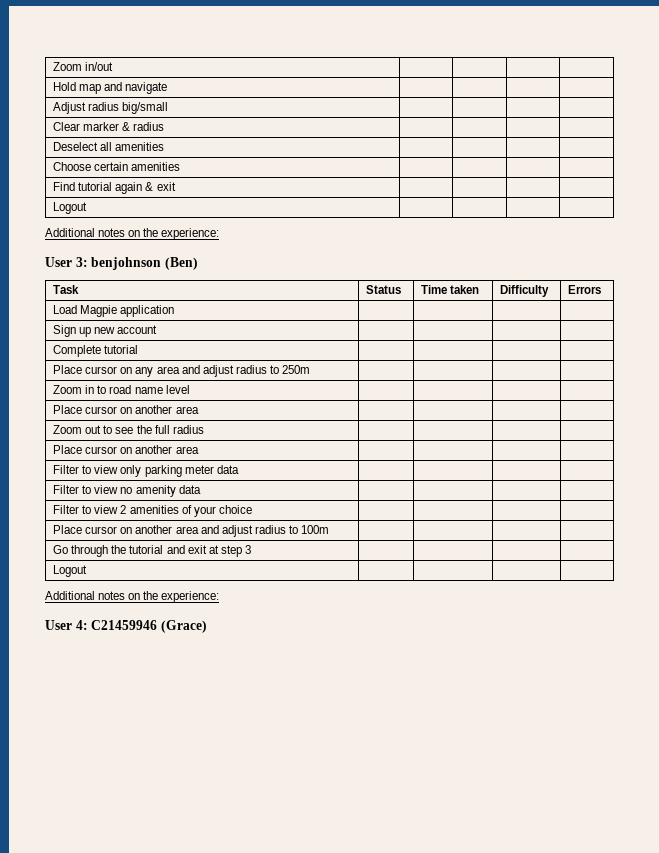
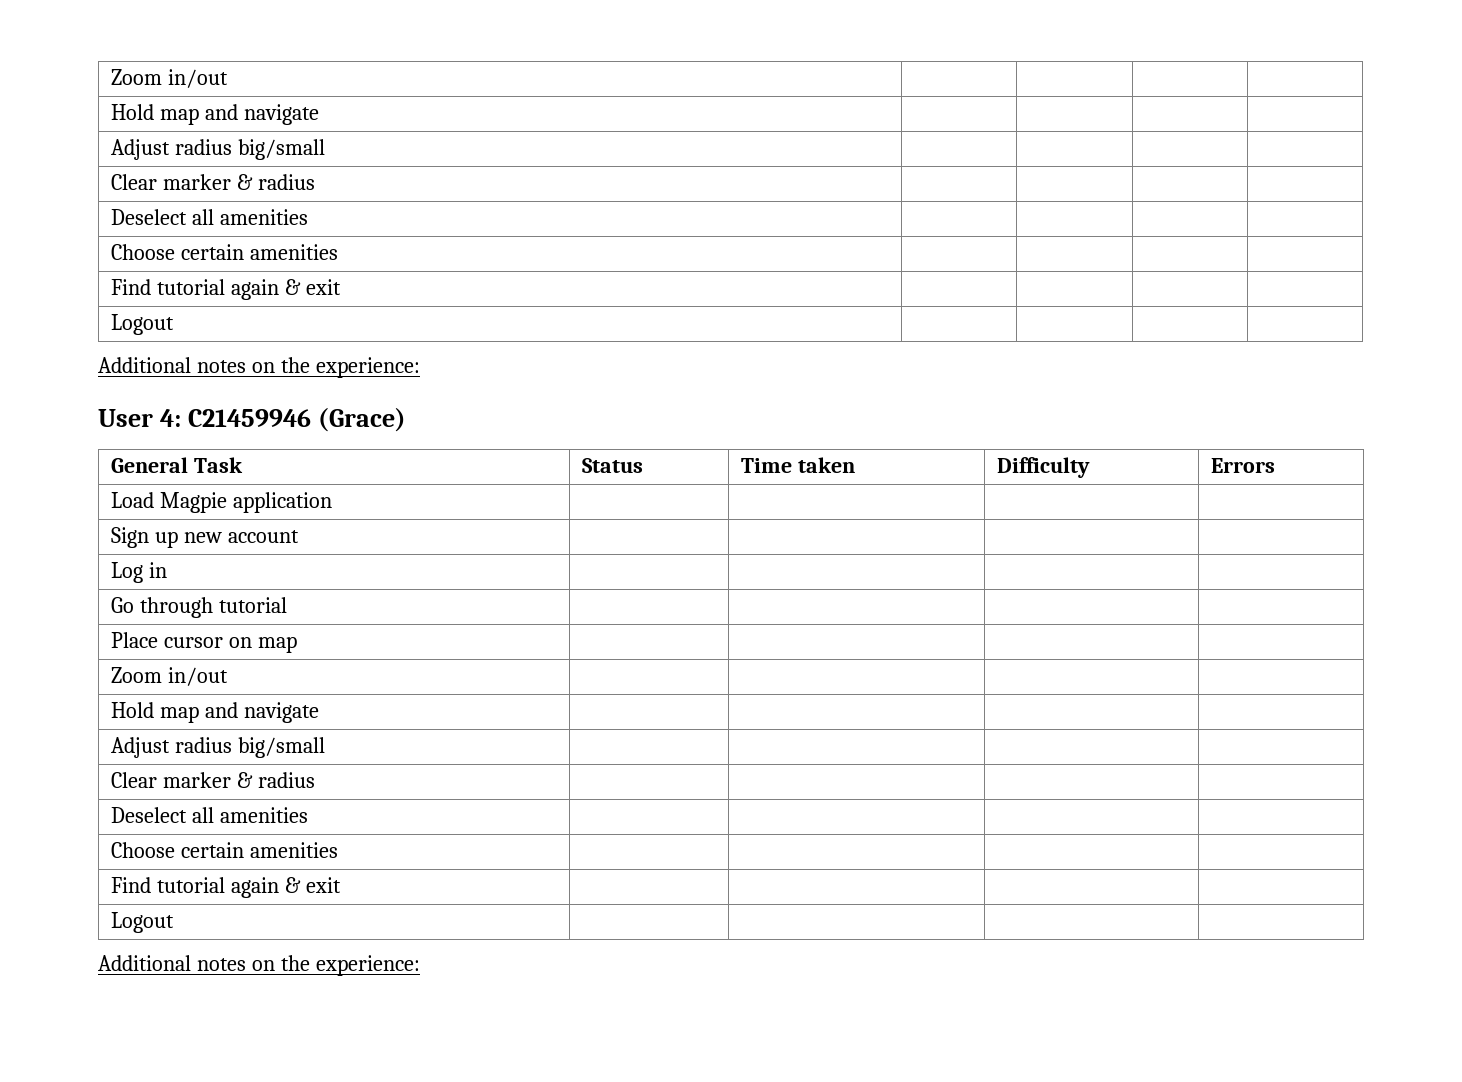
- User 3: benjohnson (Ben)
- Task | Status | Time taken | Difficulty | Errors
+ User 4: C21459946 (Grace)
+ General Task | Status | Time taken | Difficulty | Errors
- Complete tutorial | | | |
+ Log in | | | |
+ Go through tutorial | | | |
- Place cursor on any area and adjust radius to 250m | | | |
- Zoom in to road name level | | | |
- Place cursor on another area | | | |
- Zoom out to see the full radius | | | |
- Place cursor on another area | | | |
- Filter to view only parking meter data | | | |
- Filter to view no amenity data | | | |
- Filter to view 2 amenities of your choice | | | |
- Place cursor on another area and adjust radius to 100m | | | |
- Go through the tutorial and exit at step 3 | | | |
+ Place cursor on map | | | |
+ Zoom in/out | | | |
+ Hold map and navigate | | | |
+ Adjust radius big/small | | | |
+ Clear marker & radius | | | |
+ Deselect all amenities | | | |
+ Choose certain amenities | | | |
+ Find tutorial again & exit | | | |
  Logout | | | |
  Additional notes on the experience:
- User 4: C21459946 (Grace)

